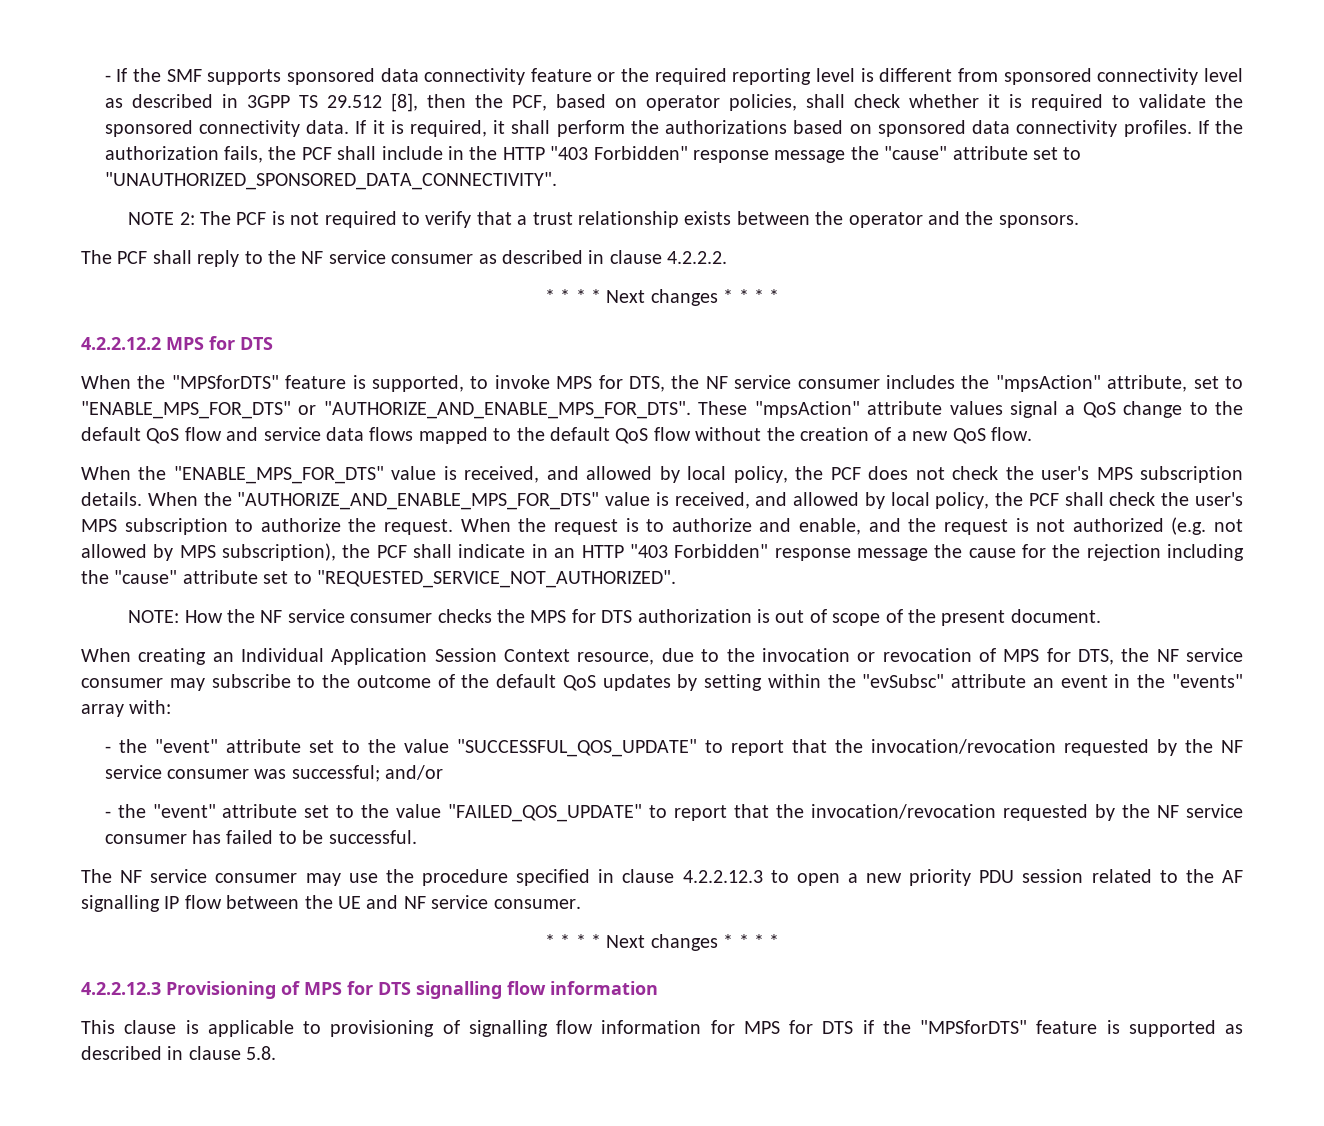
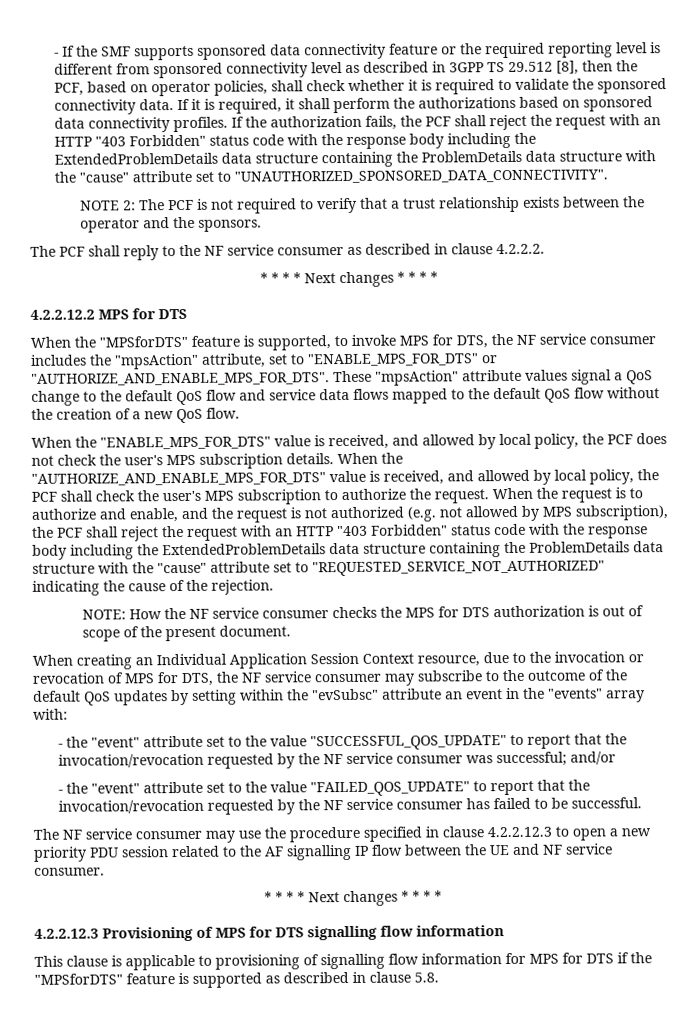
- If the authorization fails, the PCF shall include in the HTTP "403 Forbidden" response message the "cause" attribute set to "UNAUTHORIZED_SPONSORED_DATA_CONNECTIVITY".
+ If the authorization fails, the PCF shall reject the request with an HTTP "403 Forbidden" status code with the response body including the ExtendedProblemDetails data structure containing the ProblemDetails data structure with the "cause" attribute set to "UNAUTHORIZED_SPONSORED_DATA_CONNECTIVITY".
- When the request is to authorize and enable, and the request is not authorized (e.g. not allowed by MPS subscription), the PCF shall indicate in an HTTP "403 Forbidden" response message the cause for the rejection including the "cause" attribute set to "REQUESTED_SERVICE_NOT_AUTHORIZED".
+ When the request is to authorize and enable, and the request is not authorized (e.g. not allowed by MPS subscription), the PCF shall reject the request with an HTTP "403 Forbidden" status code with the response body including the ExtendedProblemDetails data structure containing the ProblemDetails data structure with the "cause" attribute set to "REQUESTED_SERVICE_NOT_AUTHORIZED" indicating the cause of the rejection.

